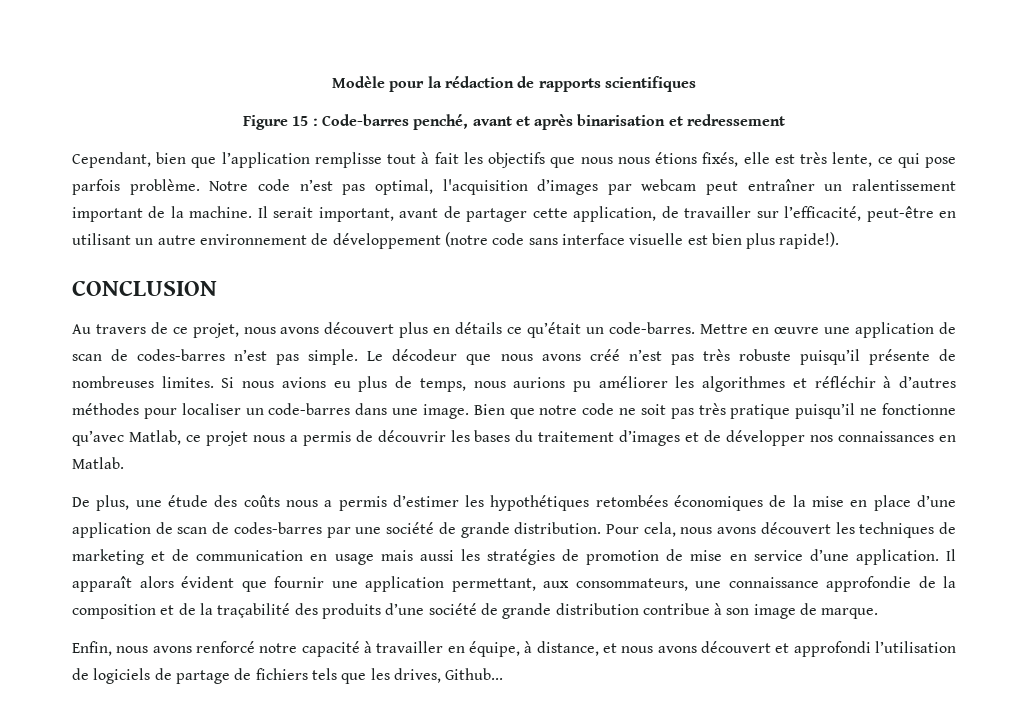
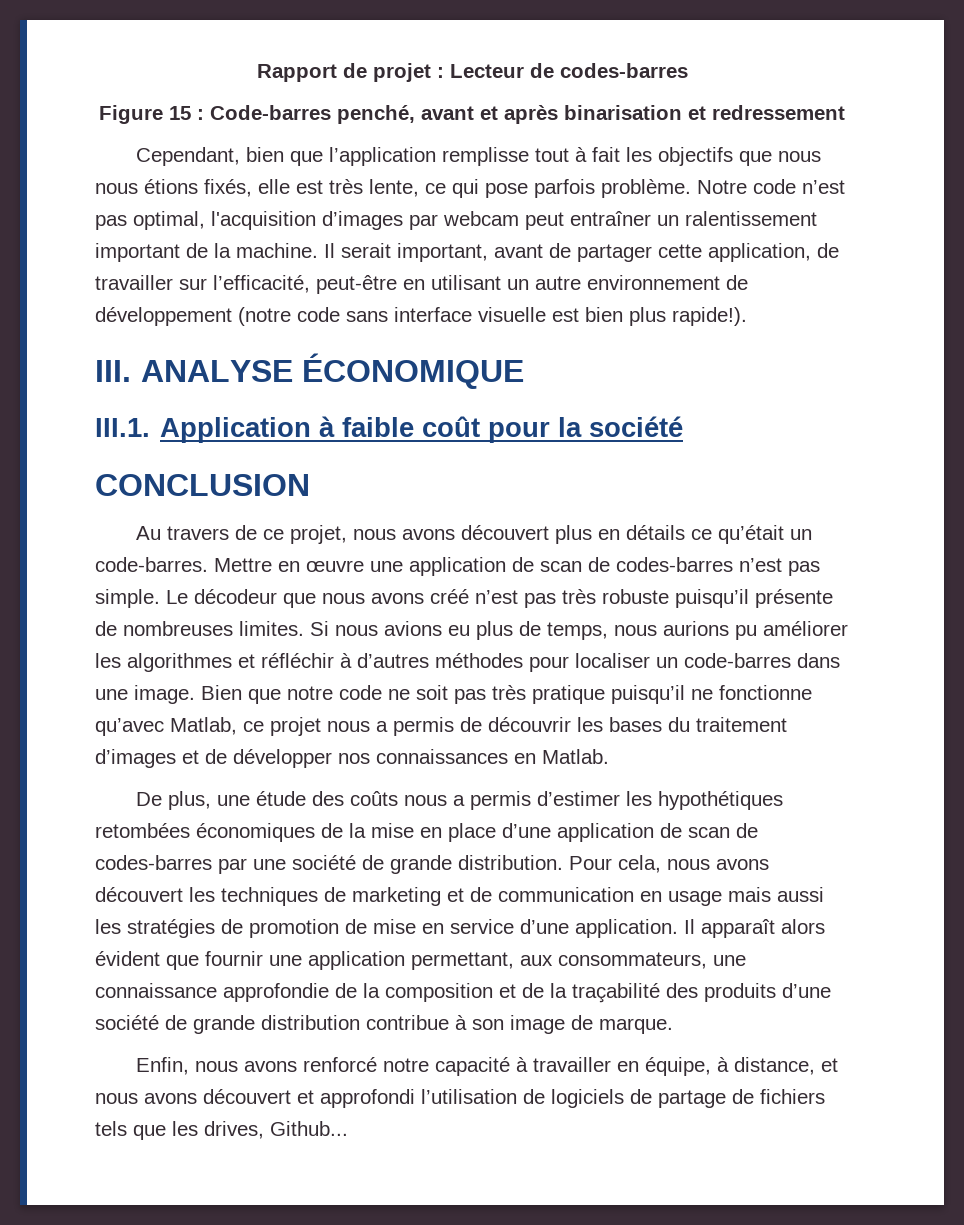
- Modèle pour la rédaction de rapports scientifiques
+ Rapport de projet : Lecteur de codes-barres
+ III. ANALYSE ÉCONOMIQUE
+ III.1. Application à faible coût pour la société

